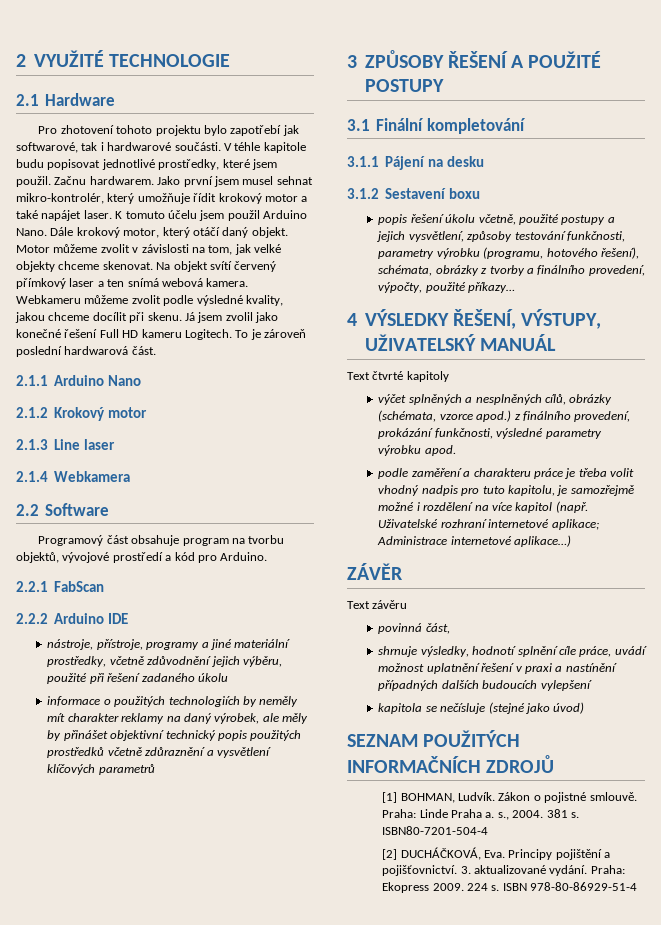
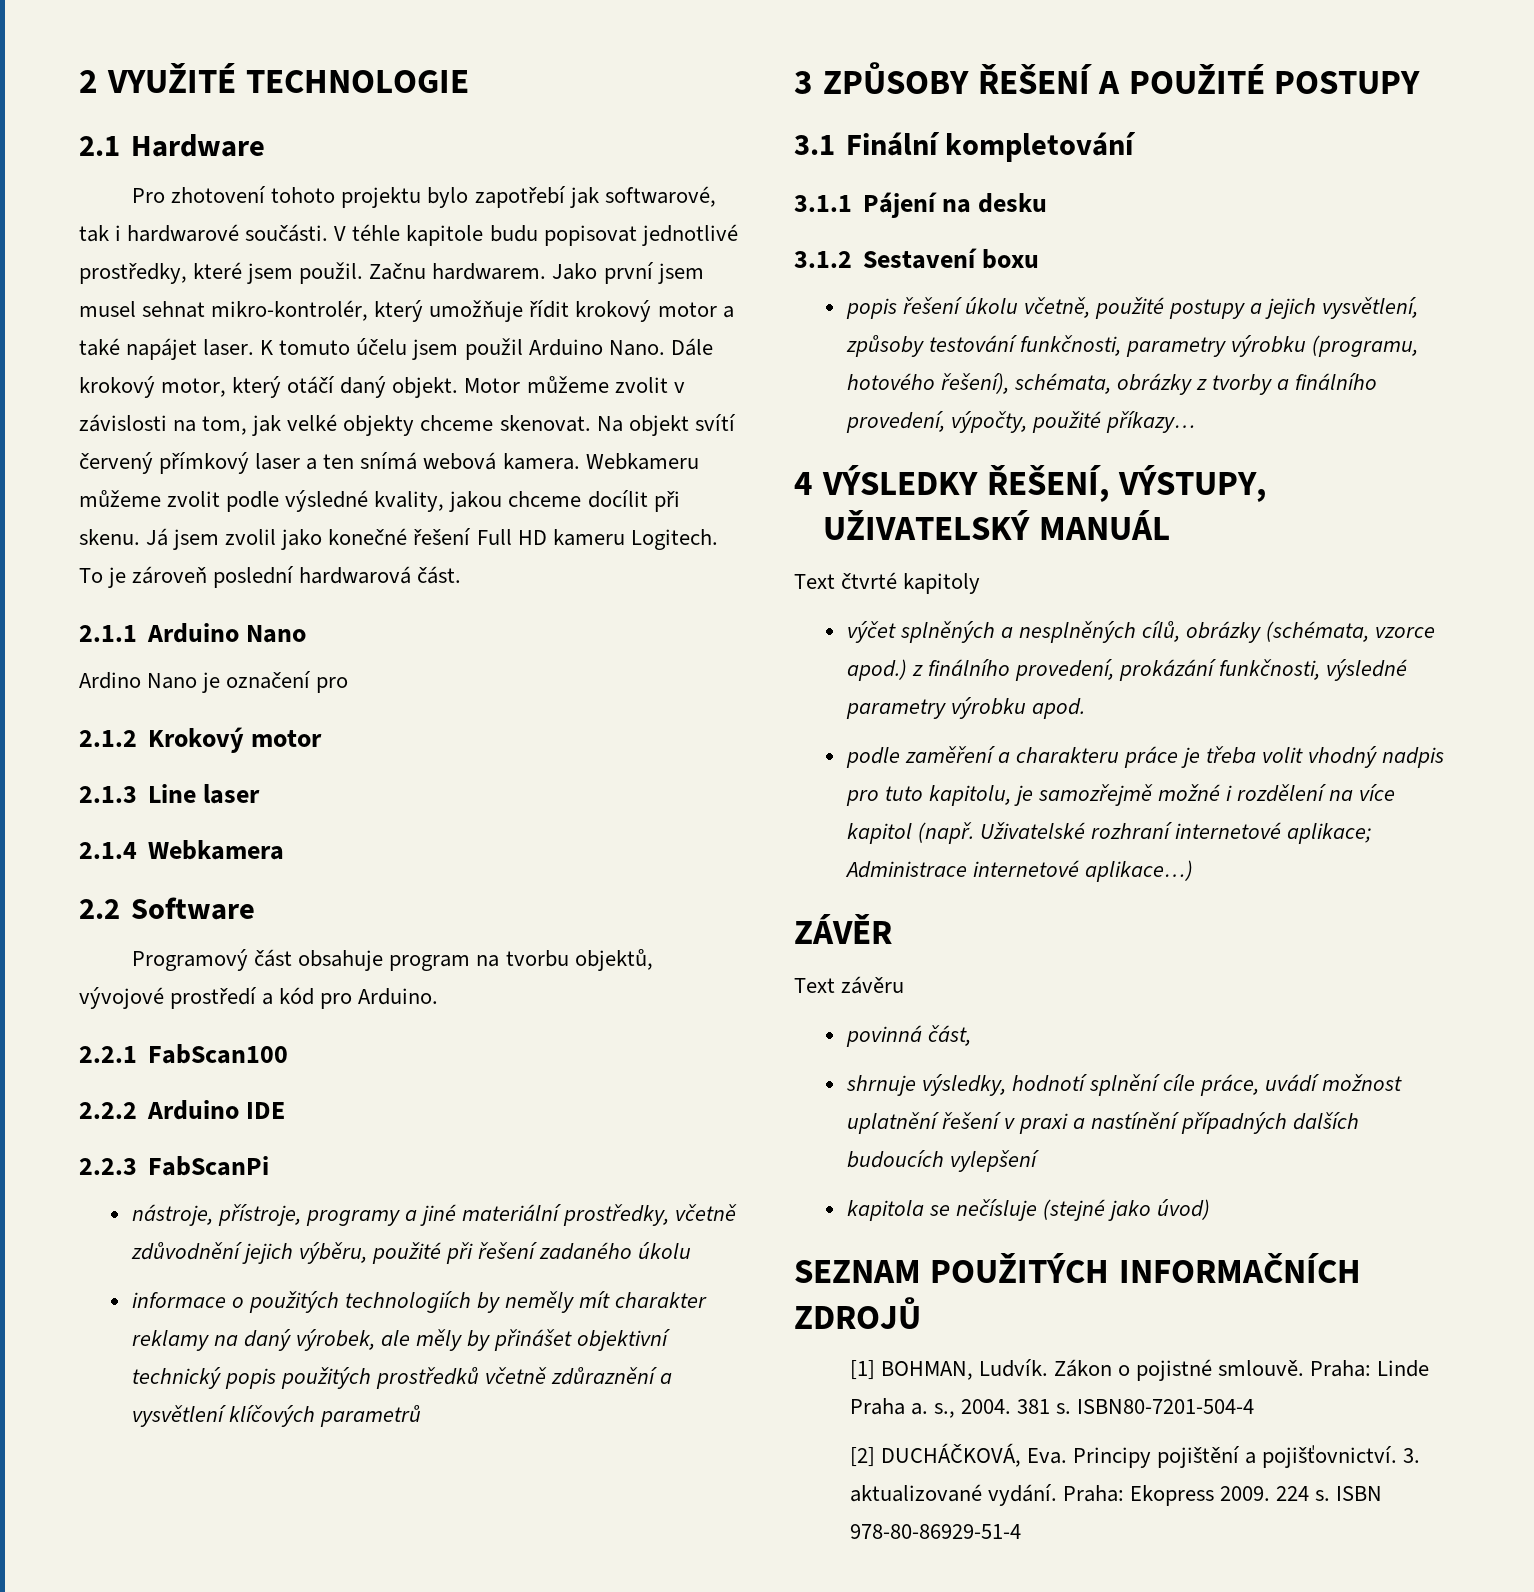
+ Ardino Nano je označení pro
- 2.2.1 FabScan
+ 2.2.1 FabScan100
+ 2.2.3 FabScanPi

